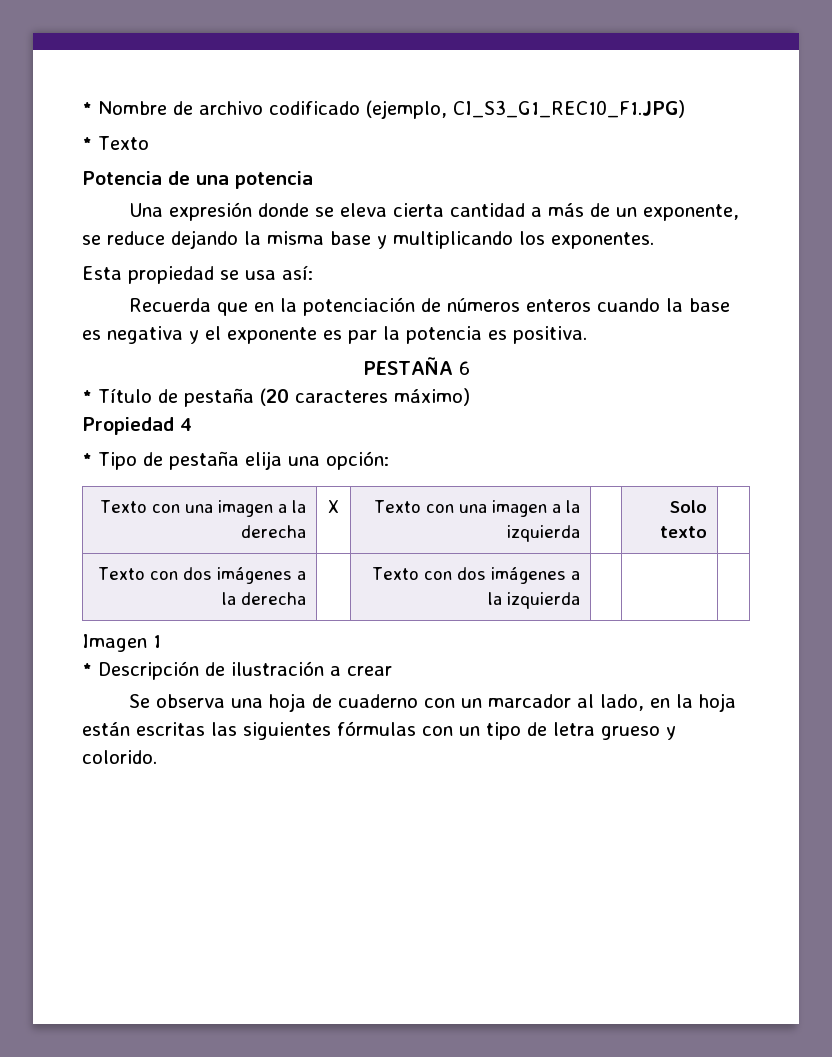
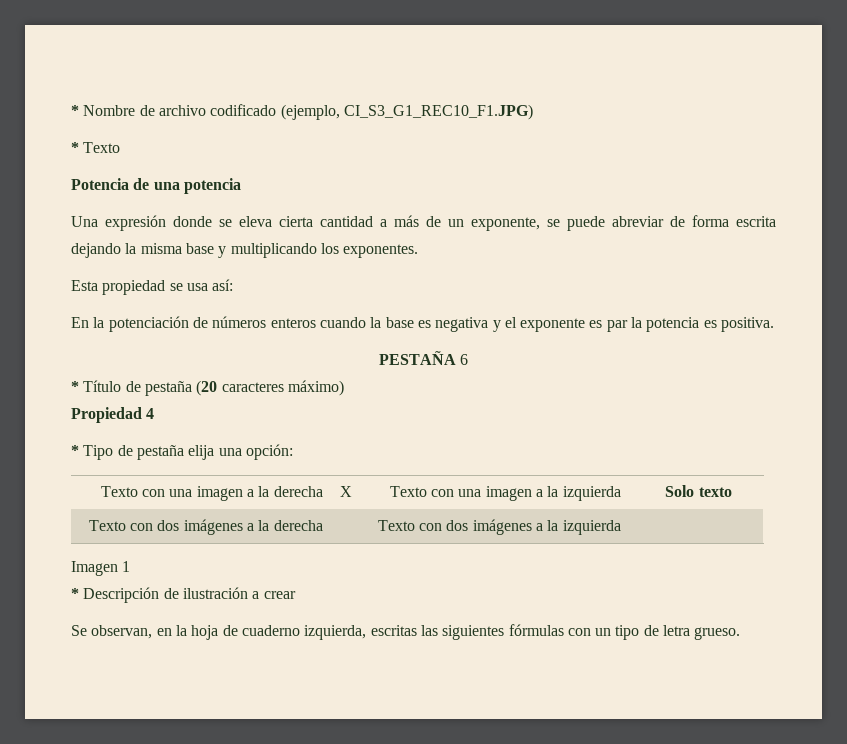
- Una expresión donde se eleva cierta cantidad a más de un exponente, se reduce dejando la misma base y multiplicando los exponentes.
+ Una expresión donde se eleva cierta cantidad a más de un exponente, se puede abreviar de forma escrita dejando la misma base y multiplicando los exponentes.
- Recuerda que en la potenciación de números enteros cuando la base es negativa y el exponente es par la potencia es positiva.
+ En la potenciación de números enteros cuando la base es negativa y el exponente es par la potencia es positiva.
- Se observa una hoja de cuaderno con un marcador al lado, en la hoja están escritas las siguientes fórmulas con un tipo de letra grueso y colorido.
+ Se observan, en la hoja de cuaderno izquierda, escritas las siguientes fórmulas con un tipo de letra grueso.

